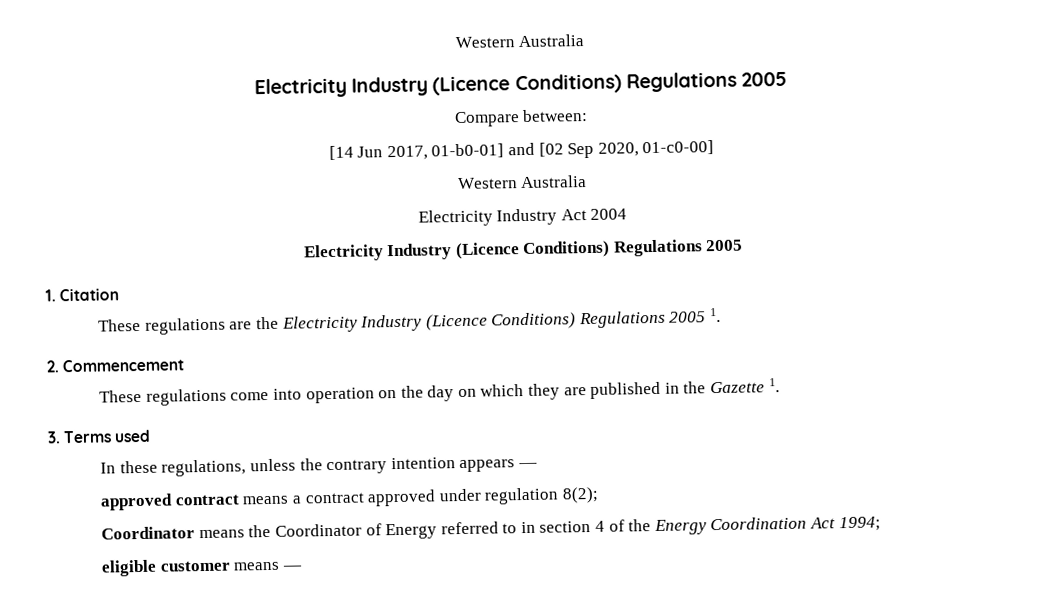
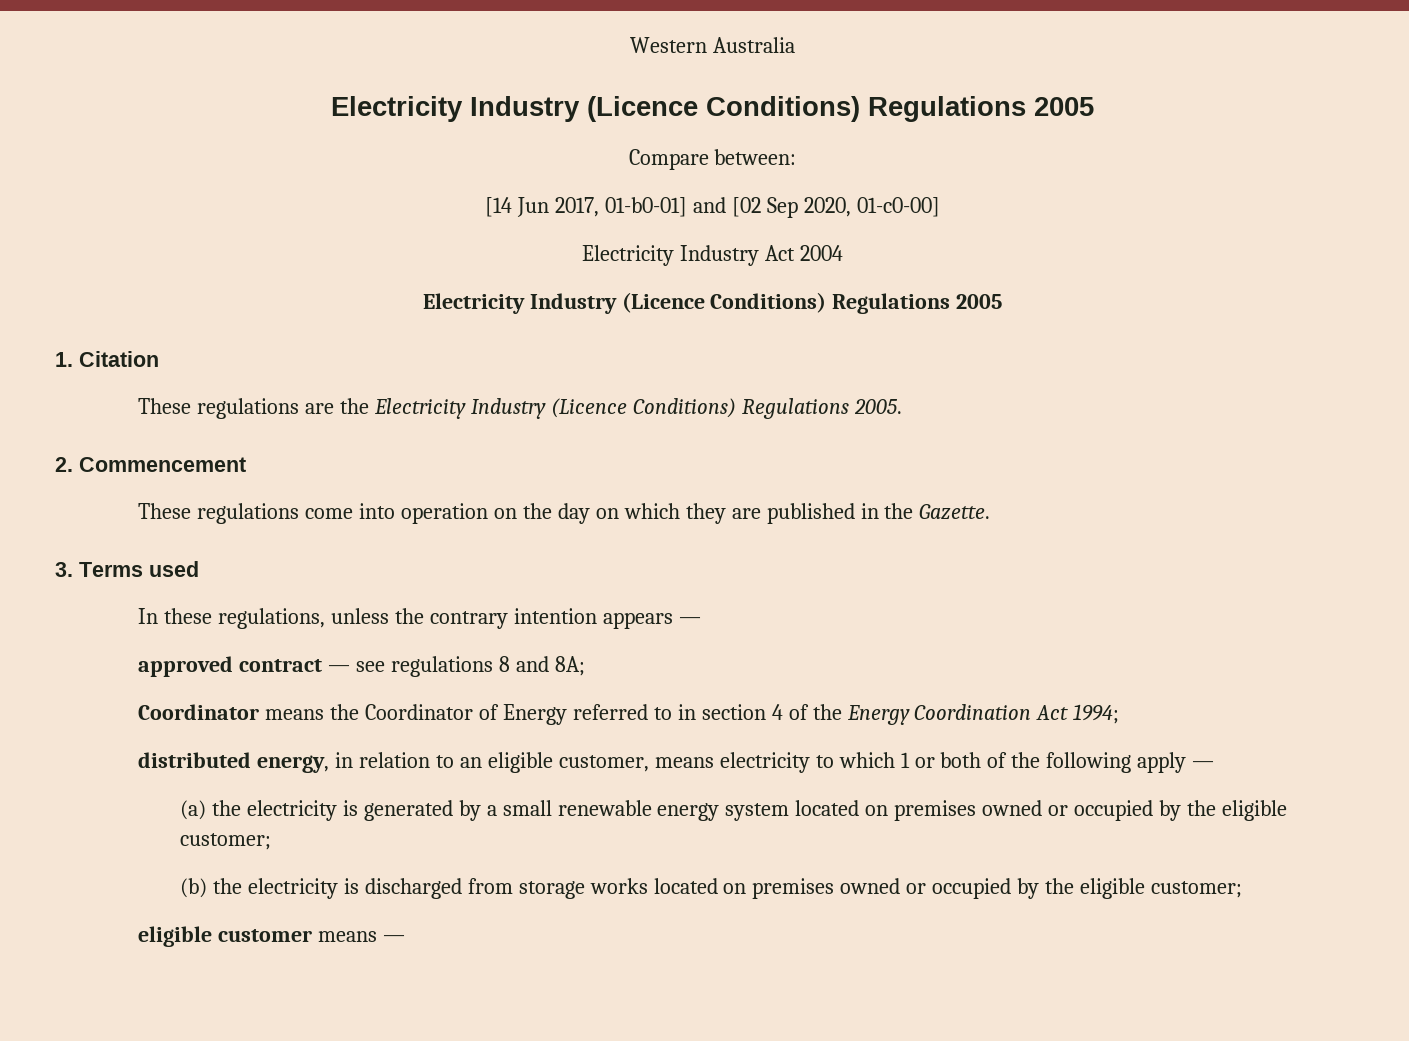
  [14 Jun 2017, 01-b0-01] and [02 Sep 2020, 01-c0-00]
- Western Australia
- These regulations are the Electricity Industry (Licence Conditions) Regulations 2005 1.
+ These regulations are the Electricity Industry (Licence Conditions) Regulations 2005.
- These regulations come into operation on the day on which they are published in the Gazette 1.
+ These regulations come into operation on the day on which they are published in the Gazette.
- approved contract means a contract approved under regulation 8(2);
+ approved contract — see regulations 8 and 8A;
+ distributed energy, in relation to an eligible customer, means electricity to which 1 or both of the following apply —
+ (a) the electricity is generated by a small renewable energy system located on premises owned or occupied by the eligible customer;
+ (b) the electricity is discharged from storage works located on premises owned or occupied by the eligible customer;

